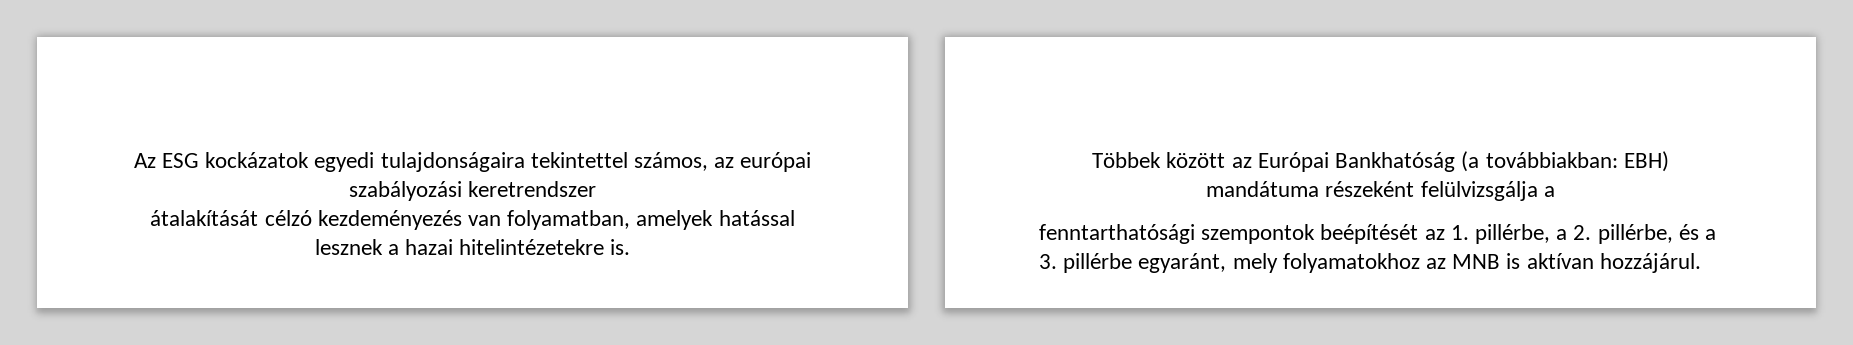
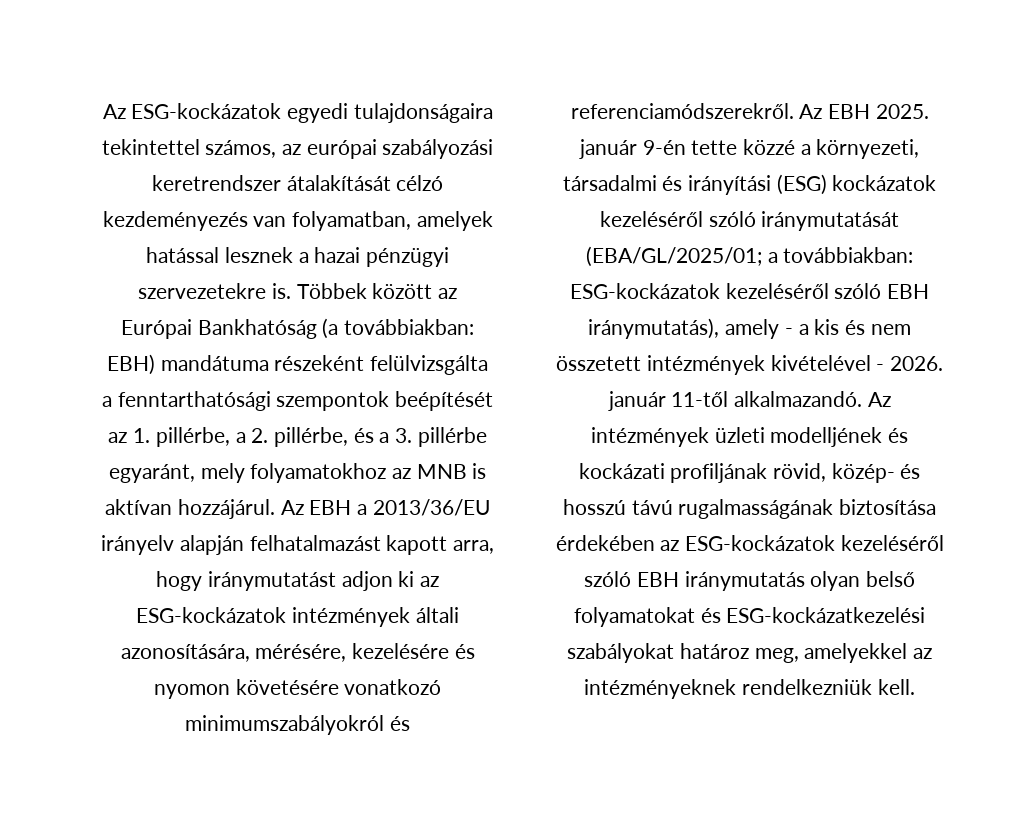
- Az ESG kockázatok egyedi tulajdonságaira tekintettel számos, az európai szabályozási keretrendszer
- átalakítását célzó kezdeményezés van folyamatban, amelyek hatással lesznek a hazai hitelintézetekre is.
- Többek között az Európai Bankhatóság (a továbbiakban: EBH) mandátuma részeként felülvizsgálja a
- fenntarthatósági szempontok beépítését az 1. pillérbe, a 2. pillérbe, és a 3. pillérbe egyaránt, mely folyamatokhoz az MNB is aktívan hozzájárul.
+ Az ESG-kockázatok egyedi tulajdonságaira tekintettel számos, az európai szabályozási keretrendszer átalakítását célzó kezdeményezés van folyamatban, amelyek hatással lesznek a hazai pénzügyi szervezetekre is. Többek között az Európai Bankhatóság (a továbbiakban: EBH) mandátuma részeként felülvizsgálta a fenntarthatósági szempontok beépítését az 1. pillérbe, a 2. pillérbe, és a 3. pillérbe egyaránt, mely folyamatokhoz az MNB is aktívan hozzájárul.
+ Az EBH a 2013/36/EU irányelv alapján felhatalmazást kapott arra, hogy iránymutatást adjon ki az ESG-kockázatok intézmények általi azonosítására, mérésére, kezelésére és nyomon követésére vonatkozó minimumszabályokról és referenciamódszerekről. Az EBH 2025. január 9-én tette közzé a környezeti, társadalmi és irányítási (ESG) kockázatok kezeléséről szóló iránymutatását (EBA/GL/2025/01; a továbbiakban: ESG-kockázatok kezeléséről szóló EBH iránymutatás), amely - a kis és nem összetett intézmények kivételével - 2026. január 11-től alkalmazandó. Az intézmények üzleti modelljének és kockázati profiljának rövid, közép- és hosszú távú rugalmasságának biztosítása érdekében az ESG-kockázatok kezeléséről szóló EBH iránymutatás olyan belső folyamatokat és ESG-kockázatkezelési szabályokat határoz meg, amelyekkel az intézményeknek rendelkezniük kell.

